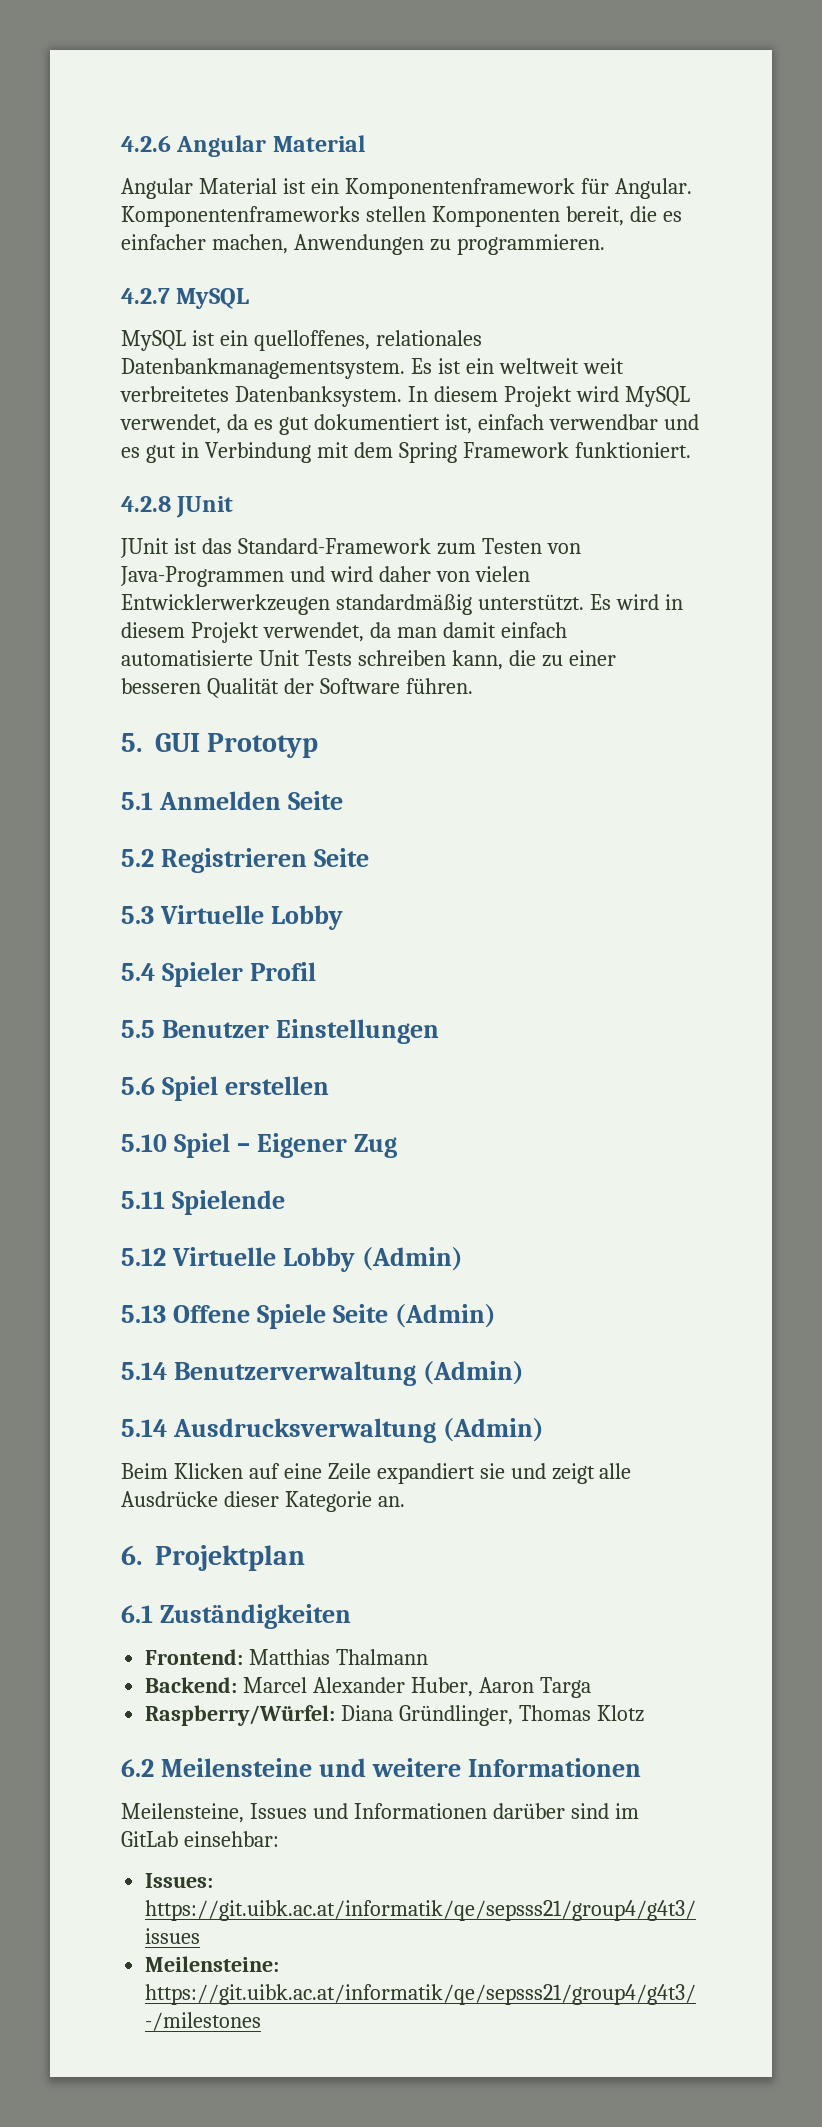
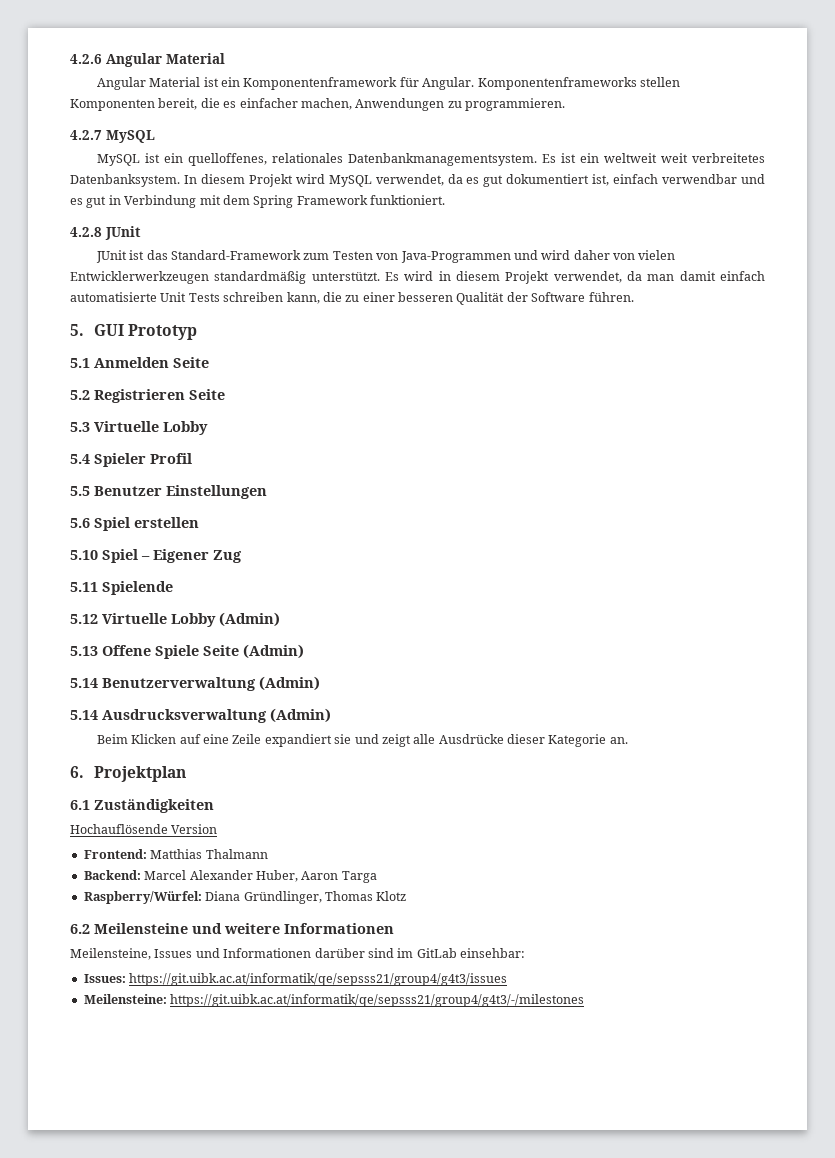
+ Hochauflösende Version

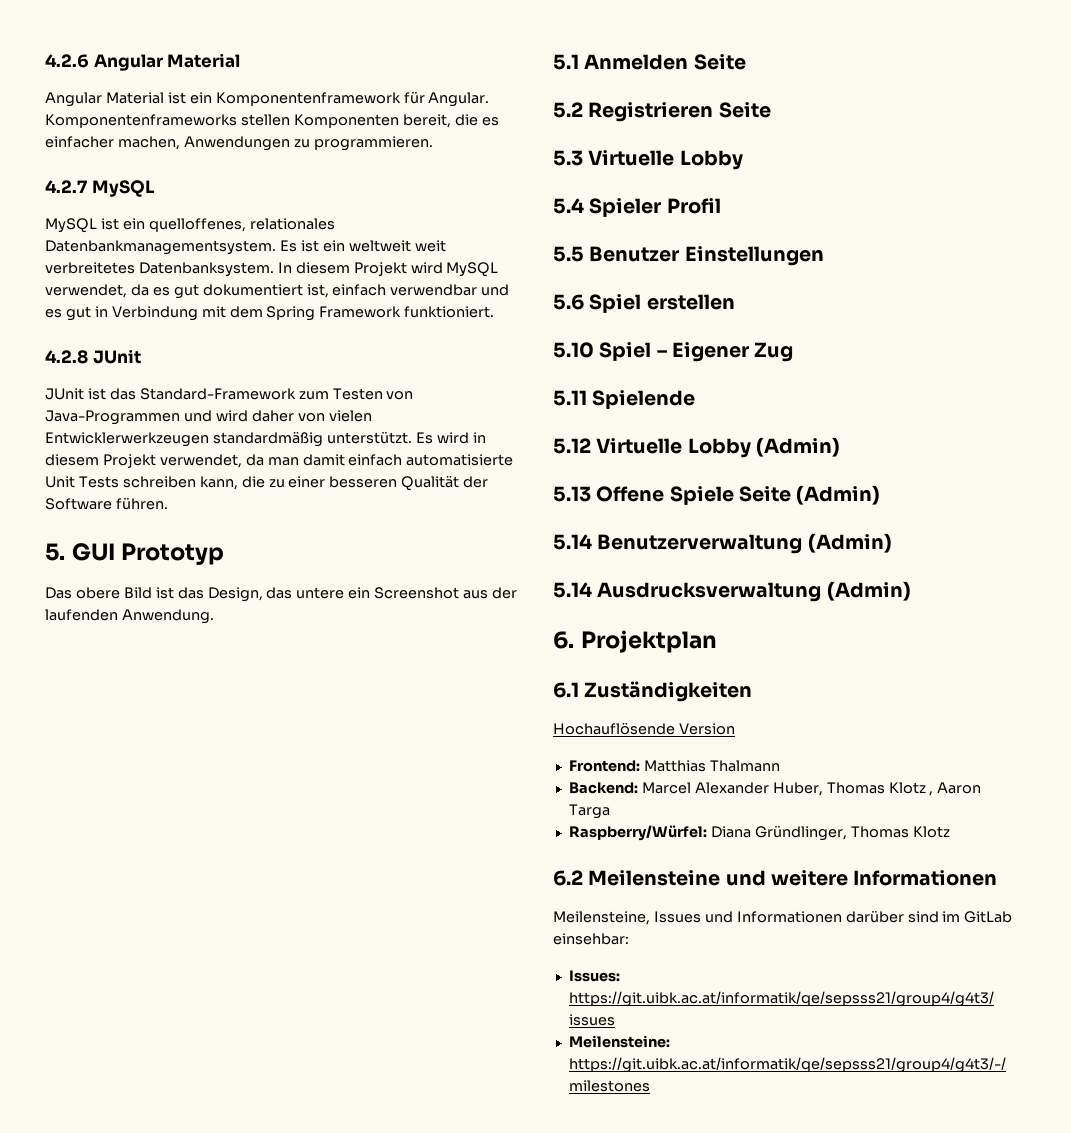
+ Das obere Bild ist das Design, das untere ein Screenshot aus der laufenden Anwendung.
- Beim Klicken auf eine Zeile expandiert sie und zeigt alle Ausdrücke dieser Kategorie an.
- Backend: Marcel Alexander Huber, Aaron Targa
+ Backend: Marcel Alexander Huber, Thomas Klotz , Aaron Targa

